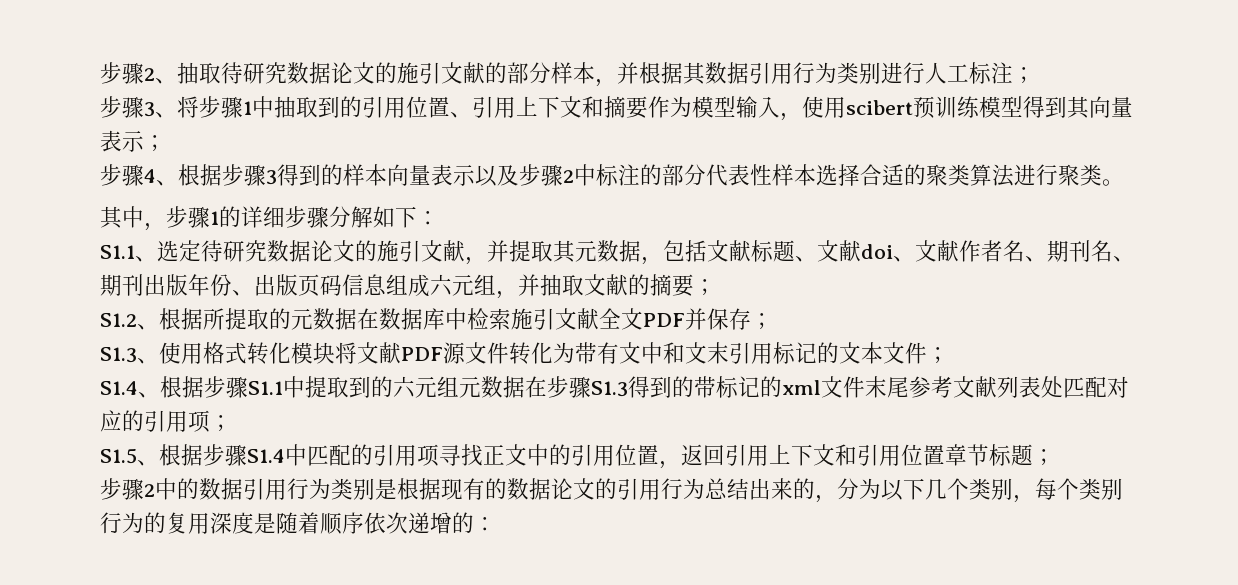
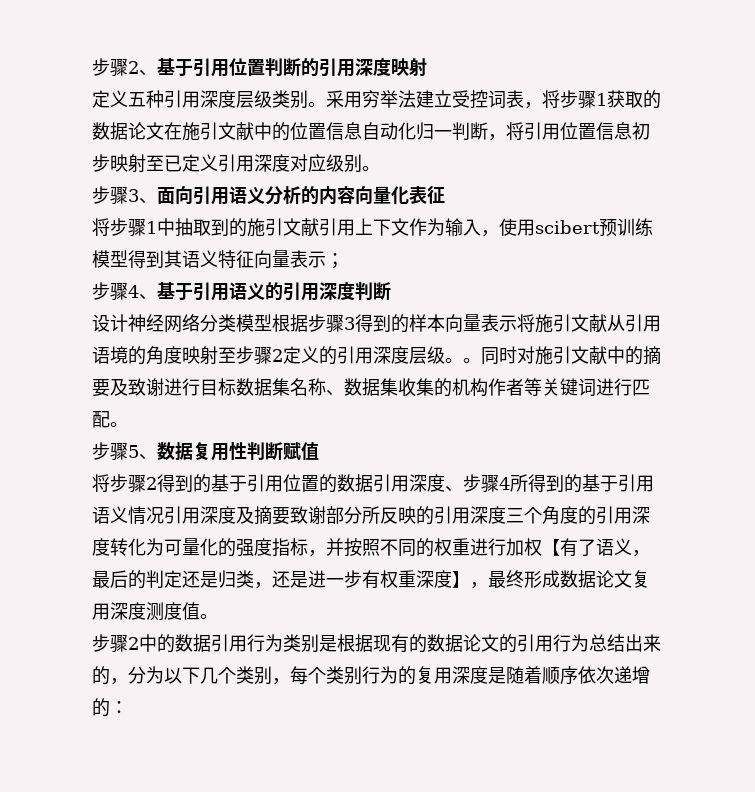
- 步骤2、抽取待研究数据论文的施引文献的部分样本，并根据其数据引用行为类别进行人工标注；
- 步骤3、将步骤1中抽取到的引用位置、引用上下文和摘要作为模型输入，使用scibert预训练模型得到其向量表示；
+ 步骤2、基于引用位置判断的引用深度映射
+ 定义五种引用深度层级类别。采用穷举法建立受控词表，将步骤1获取的数据论文在施引文献中的位置信息自动化归一判断，将引用位置信息初步映射至已定义引用深度对应级别。
+ 步骤3、面向引用语义分析的内容向量化表征
+ 将步骤1中抽取到的施引文献引用上下文作为输入，使用scibert预训练模型得到其语义特征向量表示；
- 步骤4、根据步骤3得到的样本向量表示以及步骤2中标注的部分代表性样本选择合适的聚类算法进行聚类。
- 其中，步骤1的详细步骤分解如下：
- S1.1、选定待研究数据论文的施引文献，并提取其元数据，包括文献标题、文献doi、文献作者名、期刊名、期刊出版年份、出版页码信息组成六元组，并抽取文献的摘要；
- S1.2、根据所提取的元数据在数据库中检索施引文献全文PDF并保存；
- S1.3、使用格式转化模块将文献PDF源文件转化为带有文中和文末引用标记的文本文件；
- S1.4、根据步骤S1.1中提取到的六元组元数据在步骤S1.3得到的带标记的xml文件末尾参考文献列表处匹配对应的引用项；
- S1.5、根据步骤S1.4中匹配的引用项寻找正文中的引用位置，返回引用上下文和引用位置章节标题；
+ 步骤4、基于引用语义的引用深度判断
+ 设计神经网络分类模型根据步骤3得到的样本向量表示将施引文献从引用语境的角度映射至步骤2定义的引用深度层级。。同时对施引文献中的摘要及致谢进行目标数据集名称、数据集收集的机构作者等关键词进行匹配。
+ 步骤5、数据复用性判断赋值
+ 将步骤2得到的基于引用位置的数据引用深度、步骤4所得到的基于引用语义情况引用深度及摘要致谢部分所反映的引用深度三个角度的引用深度转化为可量化的强度指标，并按照不同的权重进行加权【有了语义，最后的判定还是归类，还是进一步有权重深度】，最终形成数据论文复用深度测度值。

